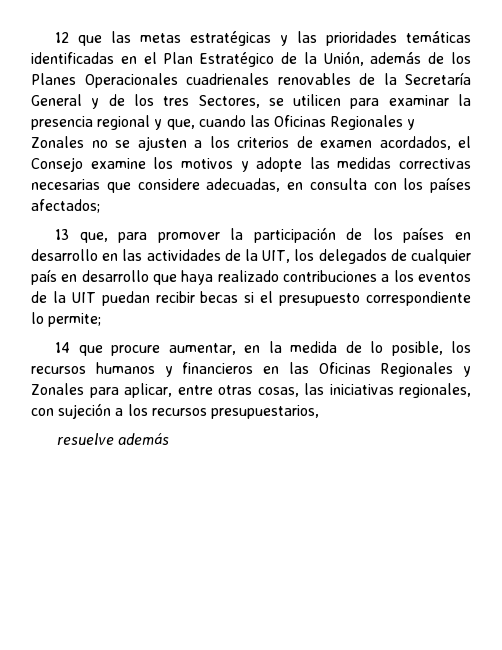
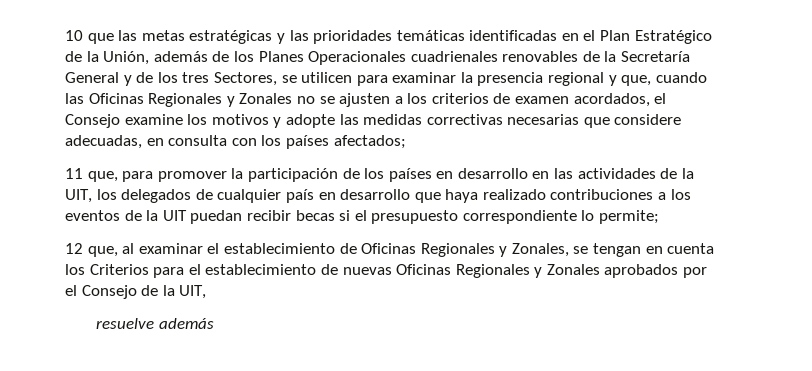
- 12 que las metas estratégicas y las prioridades temáticas identificadas en el Plan Estratégico de la Unión, además de los Planes Operacionales cuadrienales renovables de la Secretaría General y de los tres Sectores, se utilicen para examinar la presencia regional y que, cuando las Oficinas Regionales y Zonales no se ajusten a los criterios de examen acordados, el Consejo examine los motivos y adopte las medidas correctivas necesarias que considere adecuadas, en consulta con los países afectados;
+ 10 que las metas estratégicas y las prioridades temáticas identificadas en el Plan Estratégico de la Unión, además de los Planes Operacionales cuadrienales renovables de la Secretaría General y de los tres Sectores, se utilicen para examinar la presencia regional y que, cuando las Oficinas Regionales y Zonales no se ajusten a los criterios de examen acordados, el Consejo examine los motivos y adopte las medidas correctivas necesarias que considere adecuadas, en consulta con los países afectados;
- 13 que, para promover la participación de los países en desarrollo en las actividades de la UIT, los delegados de cualquier país en desarrollo que haya realizado contribuciones a los eventos de la UIT puedan recibir becas si el presupuesto correspondiente lo permite;
+ 11 que, para promover la participación de los países en desarrollo en las actividades de la UIT, los delegados de cualquier país en desarrollo que haya realizado contribuciones a los eventos de la UIT puedan recibir becas si el presupuesto correspondiente lo permite;
- 14 que procure aumentar, en la medida de lo posible, los recursos humanos y financieros en las Oficinas Regionales y Zonales para aplicar, entre otras cosas, las iniciativas regionales, con sujeción a los recursos presupuestarios,
+ 12 que, al examinar el establecimiento de Oficinas Regionales y Zonales, se tengan en cuenta los Criterios para el establecimiento de nuevas Oficinas Regionales y Zonales aprobados por el Consejo de la UIT,

